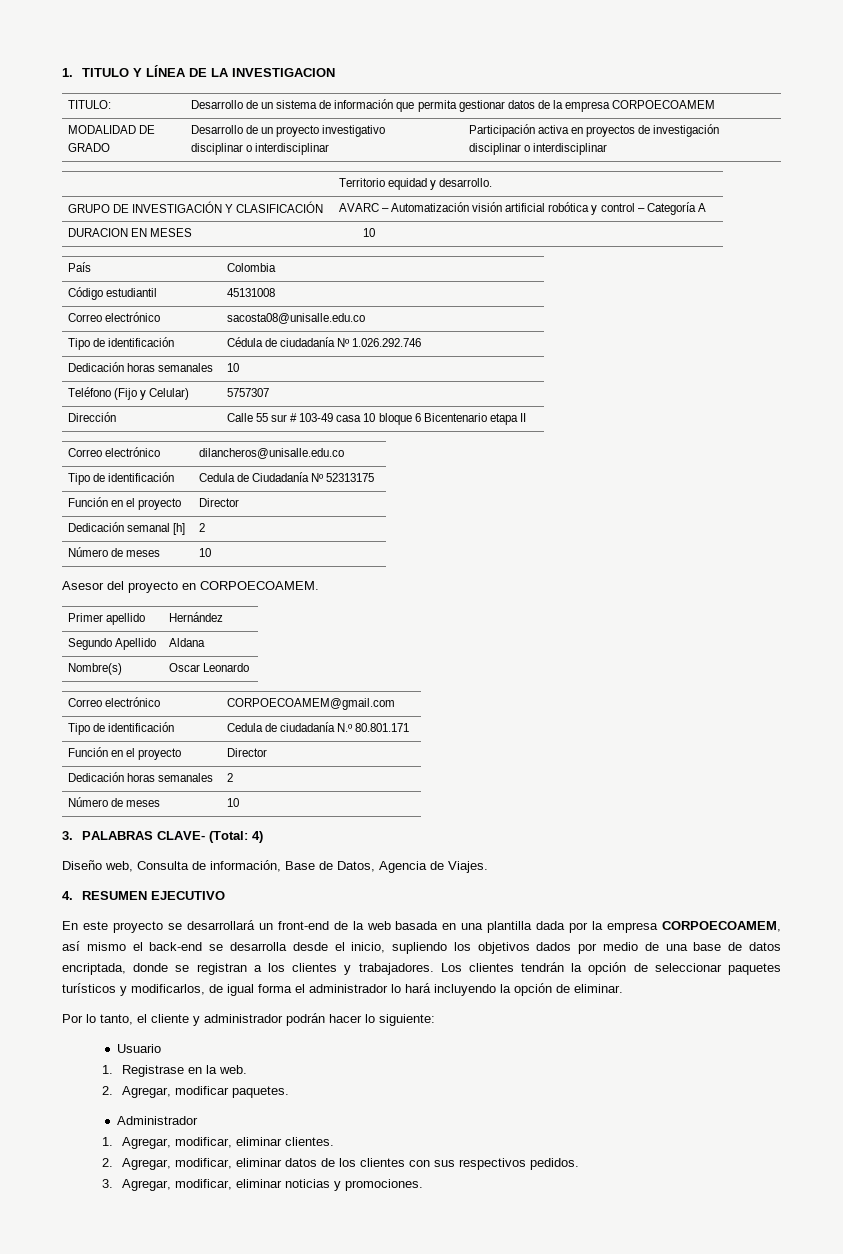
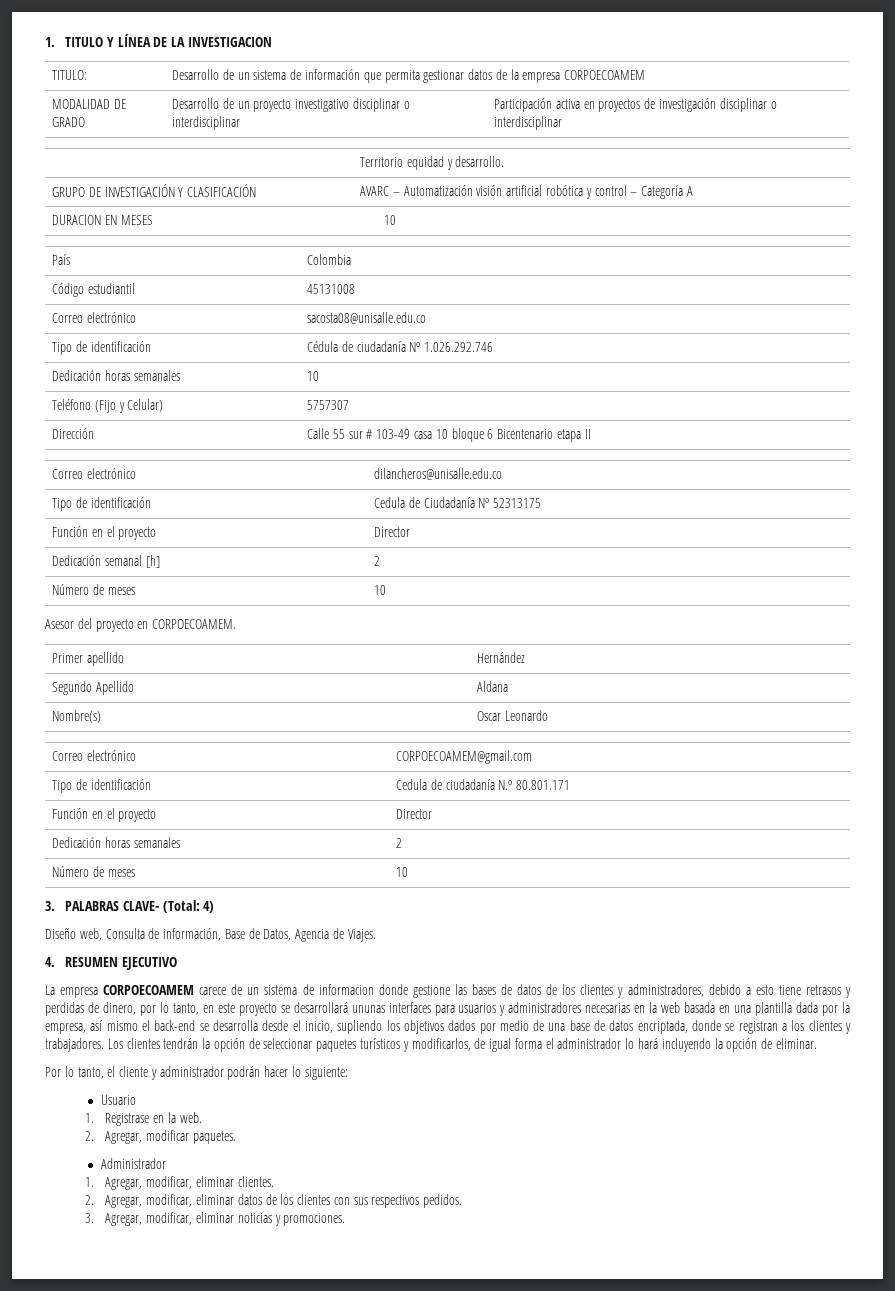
- En este proyecto se desarrollará un front-end de la web basada en una plantilla dada por la empresa CORPOECOAMEM, así mismo el back-end se desarrolla desde el inicio, supliendo los objetivos dados por medio de una base de datos encriptada, donde se registran a los clientes y trabajadores.
+ La empresa CORPOECOAMEM carece de un sistema de informacion donde gestione las bases de datos de los clientes y administradores, debido a esto tiene retrasos y perdidas de dinero, por lo tanto, en este proyecto se desarrollará ununas interfaces para usuarios y administradores necesarias en la web basada en una plantilla dada por la empresa, así mismo el back-end se desarrolla desde el inicio, supliendo los objetivos dados por medio de una base de datos encriptada, donde se registran a los clientes y trabajadores.

